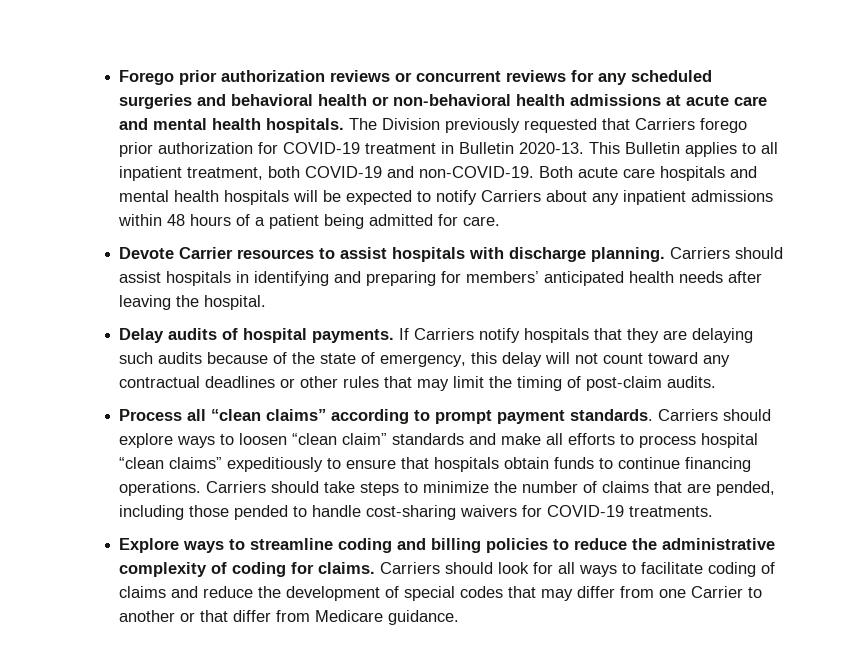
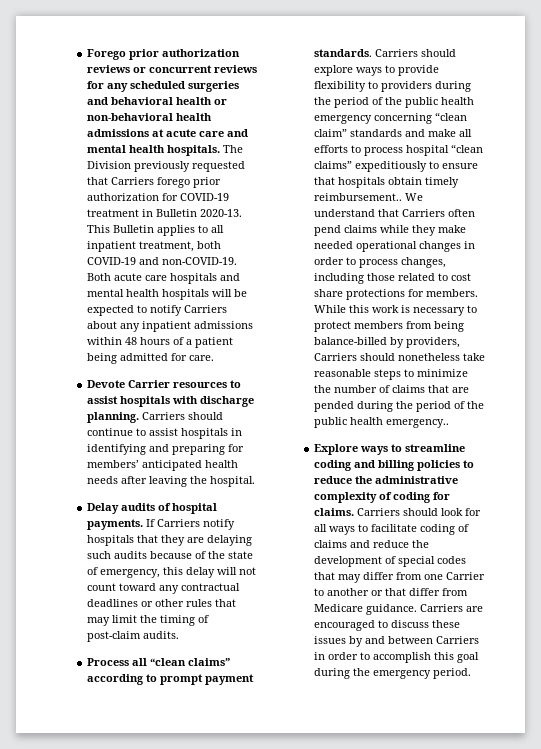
- Carriers should assist hospitals in identifying and preparing for members’ anticipated health needs after leaving the hospital.
+ Carriers should continue to assist hospitals in identifying and preparing for members’ anticipated health needs after leaving the hospital.
- Carriers should explore ways to loosen “clean claim” standards and make all efforts to process hospital “clean claims” expeditiously to ensure that hospitals obtain funds to continue financing operations. Carriers should take steps to minimize the number of claims that are pended, including those pended to handle cost-sharing waivers for COVID-19 treatments.
+ Carriers should explore ways to provide flexibility to providers during the period of the public health emergency concerning “clean claim” standards and make all efforts to process hospital “clean claims” expeditiously to ensure that hospitals obtain timely reimbursement.. We understand that Carriers often pend claims while they make needed operational changes in order to process changes, including those related to cost share protections for members. While this work is necessary to protect members from being balance-billed by providers, Carriers should nonetheless take reasonable steps to minimize the number of claims that are pended during the period of the public health emergency..
+ Carriers are encouraged to discuss these issues by and between Carriers in order to accomplish this goal during the emergency period.

